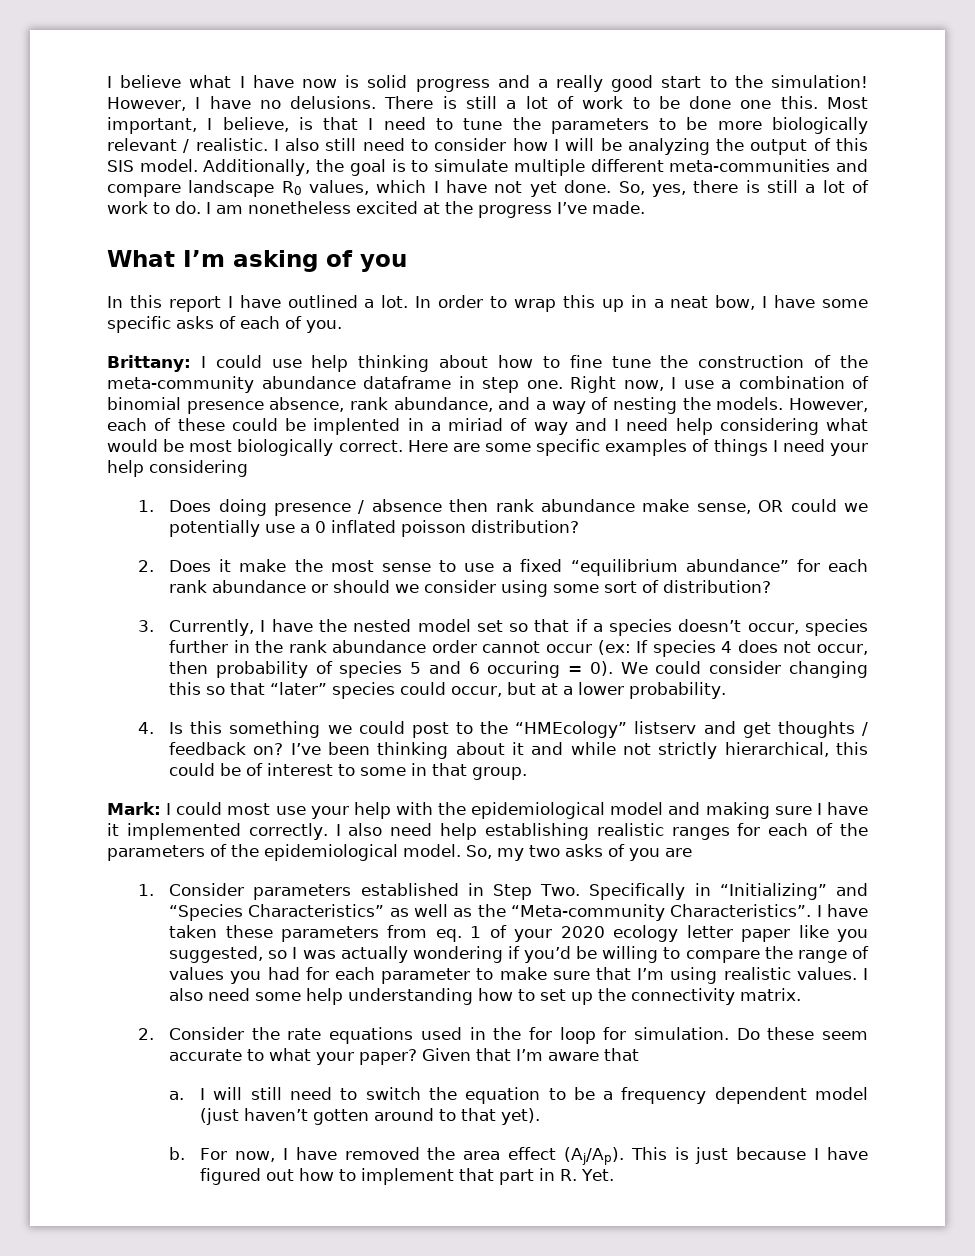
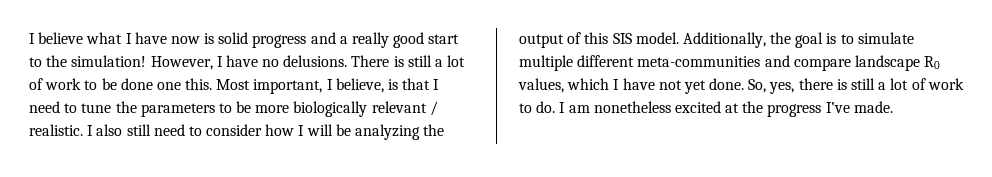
- What I’m asking of you
- In this report I have outlined a lot. In order to wrap this up in a neat bow, I have some specific asks of each of you.
- Brittany: I could use help thinking about how to fine tune the construction of the meta-community abundance dataframe in step one. Right now, I use a combination of binomial presence absence, rank abundance, and a way of nesting the models. However, each of these could be implented in a miriad of way and I need help considering what would be most biologically correct. Here are some specific examples of things I need your help considering
- 1. Does doing presence / absence then rank abundance make sense, OR could we potentially use a 0 inflated poisson distribution?
- 2. Does it make the most sense to use a fixed “equilibrium abundance” for each rank abundance or should we consider using some sort of distribution?
- 3. Currently, I have the nested model set so that if a species doesn’t occur, species further in the rank abundance order cannot occur (ex: If species 4 does not occur, then probability of species 5 and 6 occuring = 0). We could consider changing this so that “later” species could occur, but at a lower probability.
- 4. Is this something we could post to the “HMEcology” listserv and get thoughts / feedback on? I’ve been thinking about it and while not strictly hierarchical, this could be of interest to some in that group.
- Mark: I could most use your help with the epidemiological model and making sure I have it implemented correctly. I also need help establishing realistic ranges for each of the parameters of the epidemiological model. So, my two asks of you are
- 1. Consider parameters established in Step Two. Specifically in “Initializing” and “Species Characteristics” as well as the “Meta-community Characteristics”. I have taken these parameters from eq. 1 of your 2020 ecology letter paper like you suggested, so I was actually wondering if you’d be willing to compare the range of values you had for each parameter to make sure that I’m using realistic values. I also need some help understanding how to set up the connectivity matrix.
- 2. Consider the rate equations used in the for loop for simulation. Do these seem accurate to what your paper? Given that I’m aware that
- a. I will still need to switch the equation to be a frequency dependent model (just haven’t gotten around to that yet).
- b. For now, I have removed the area effect (Aj/Ap). This is just because I have figured out how to implement that part in R. Yet.

